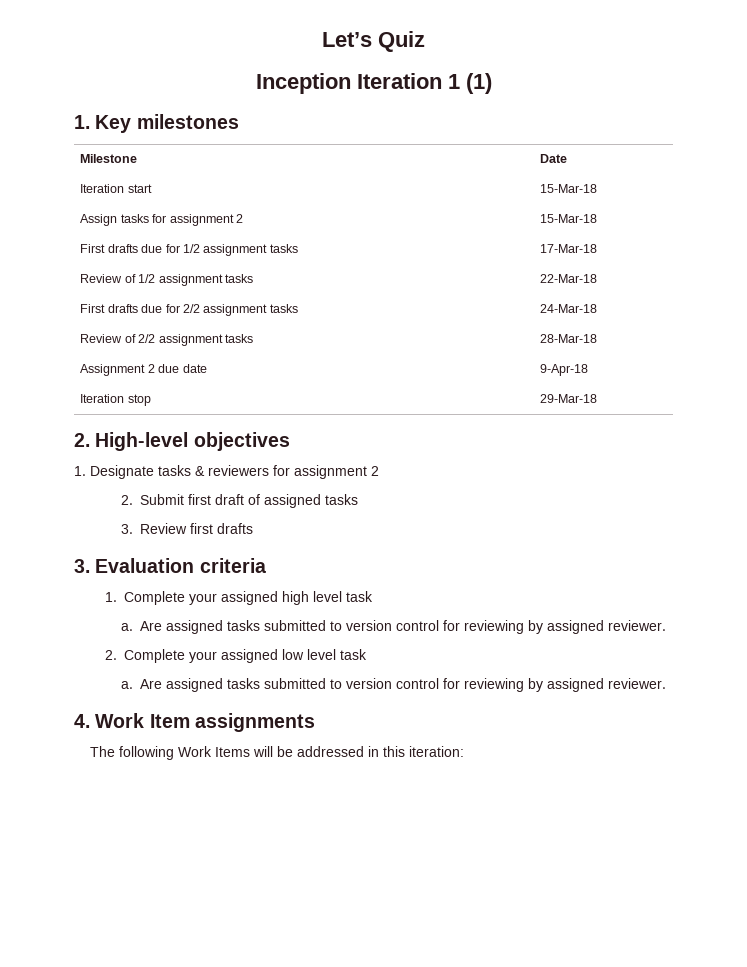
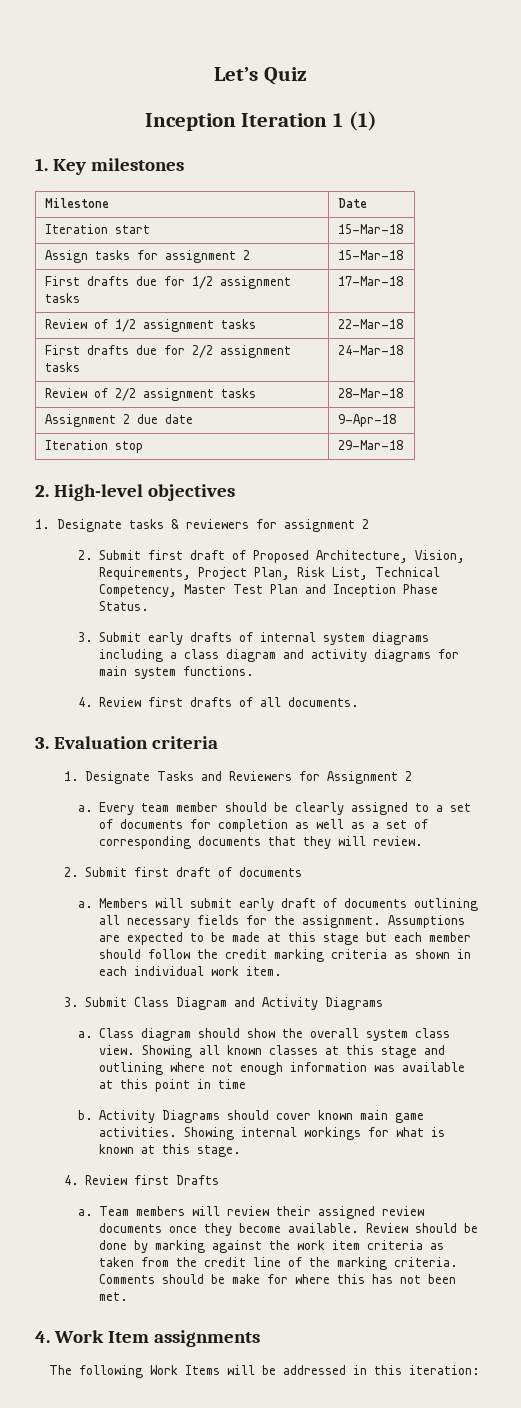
- 2. Submit first draft of assigned tasks
- 3. Review first drafts
+ 2. Submit first draft of Proposed Architecture, Vision, Requirements, Project Plan, Risk List, Technical Competency, Master Test Plan and Inception Phase Status.
+ 3. Submit early drafts of internal system diagrams including a class diagram and activity diagrams for main system functions.
+ 4. Review first drafts of all documents.
- 1. Complete your assigned high level task
- a. Are assigned tasks submitted to version control for reviewing by assigned reviewer.
- 2. Complete your assigned low level task
- a. Are assigned tasks submitted to version control for reviewing by assigned reviewer.
+ 1. Designate Tasks and Reviewers for Assignment 2
+ a. Every team member should be clearly assigned to a set of documents for completion as well as a set of corresponding documents that they will review.
+ 2. Submit first draft of documents
+ a. Members will submit early draft of documents outlining all necessary fields for the assignment. Assumptions are expected to be made at this stage but each member should follow the credit marking criteria as shown in each individual work item.
+ 3. Submit Class Diagram and Activity Diagrams
+ a. Class diagram should show the overall system class view. Showing all known classes at this stage and outlining where not enough information was available at this point in time
+ b. Activity Diagrams should cover known main game activities. Showing internal workings for what is known at this stage.
+ 4. Review first Drafts
+ a. Team members will review their assigned review documents once they become available. Review should be done by marking against the work item criteria as taken from the credit line of the marking criteria. Comments should be make for where this has not been met.

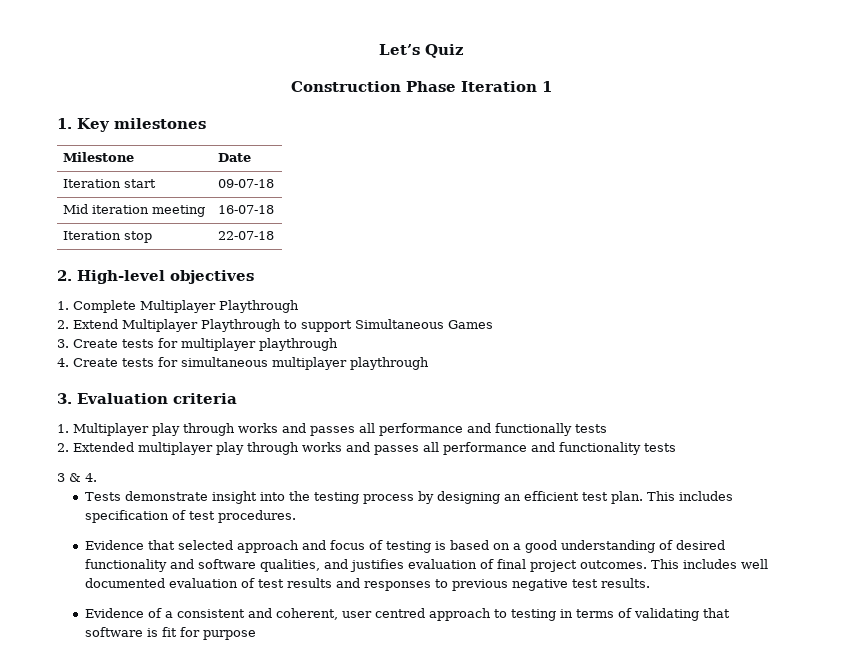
- Inception Iteration 1 (1)
+ Construction Phase Iteration 1
- Iteration start | 15-Mar-18
- Assign tasks for assignment 2 | 15-Mar-18
- First drafts due for 1/2 assignment tasks | 17-Mar-18
- Review of 1/2 assignment tasks | 22-Mar-18
- First drafts due for 2/2 assignment tasks | 24-Mar-18
- Review of 2/2 assignment tasks | 28-Mar-18
- Assignment 2 due date | 9-Apr-18
+ Iteration start | 09-07-18
+ Mid iteration meeting | 16-07-18
- Iteration stop | 29-Mar-18
+ Iteration stop | 22-07-18
- 1. Designate tasks & reviewers for assignment 2
- 2. Submit first draft of Proposed Architecture, Vision, Requirements, Project Plan, Risk List, Technical Competency, Master Test Plan and Inception Phase Status.
- 3. Submit early drafts of internal system diagrams including a class diagram and activity diagrams for main system functions.
- 4. Review first drafts of all documents.
+ 1. Complete Multiplayer Playthrough
+ 2. Extend Multiplayer Playthrough to support Simultaneous Games
+ 3. Create tests for multiplayer playthrough
+ 4. Create tests for simultaneous multiplayer playthrough
  3. Evaluation criteria
- 1. Designate Tasks and Reviewers for Assignment 2
- a. Every team member should be clearly assigned to a set of documents for completion as well as a set of corresponding documents that they will review.
- 2. Submit first draft of documents
- a. Members will submit early draft of documents outlining all necessary fields for the assignment. Assumptions are expected to be made at this stage but each member should follow the credit marking criteria as shown in each individual work item.
- 3. Submit Class Diagram and Activity Diagrams
- a. Class diagram should show the overall system class view. Showing all known classes at this stage and outlining where not enough information was available at this point in time
- b. Activity Diagrams should cover known main game activities. Showing internal workings for what is known at this stage.
- 4. Review first Drafts
- a. Team members will review their assigned review documents once they become available. Review should be done by marking against the work item criteria as taken from the credit line of the marking criteria. Comments should be make for where this has not been met.
- 4. Work Item assignments
- The following Work Items will be addressed in this iteration:
+ 1. Multiplayer play through works and passes all performance and functionally tests
+ 2. Extended multiplayer play through works and passes all performance and functionality tests
+ 3 & 4.
+ Tests demonstrate insight into the testing process by designing an efficient test plan. This includes specification of test procedures.
+ Evidence that selected approach and focus of testing is based on a good understanding of desired functionality and software qualities, and justifies evaluation of final project outcomes. This includes well documented evaluation of test results and responses to previous negative test results.
+ Evidence of a consistent and coherent, user centred approach to testing in terms of validating that software is fit for purpose

